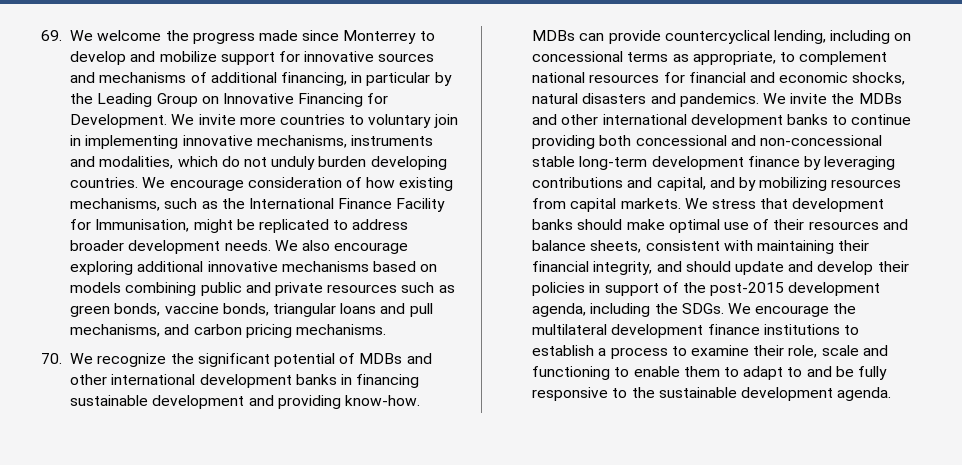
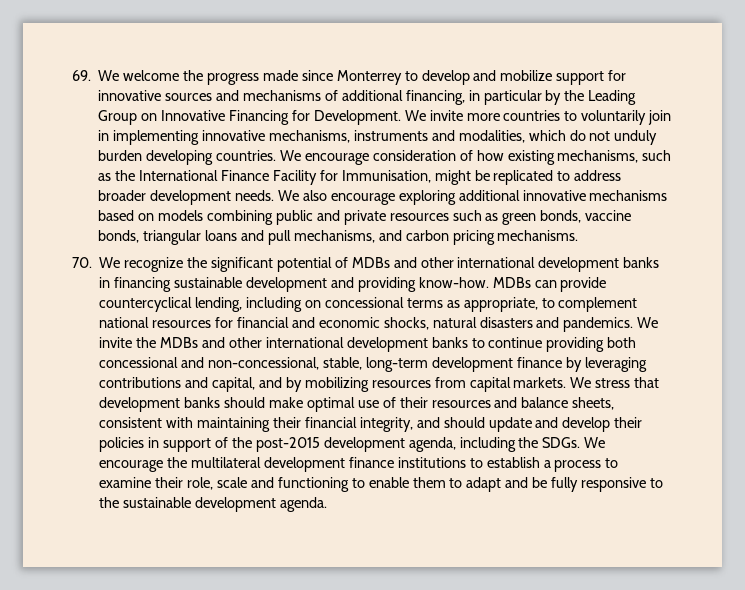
- We invite more countries to voluntary join in implementing innovative mechanisms, instruments and modalities, which do not unduly burden developing countries.
+ We invite more countries to voluntarily join in implementing innovative mechanisms, instruments and modalities, which do not unduly burden developing countries.
- We invite the MDBs and other international development banks to continue providing both concessional and non-concessional stable long-term development finance by leveraging contributions and capital, and by mobilizing resources from capital markets.
+ We invite the MDBs and other international development banks to continue providing both concessional and non-concessional, stable, long-term development finance by leveraging contributions and capital, and by mobilizing resources from capital markets.
- We encourage the multilateral development finance institutions to establish a process to examine their role, scale and functioning to enable them to adapt to and be fully responsive to the sustainable development agenda.
+ We encourage the multilateral development finance institutions to establish a process to examine their role, scale and functioning to enable them to adapt and be fully responsive to the sustainable development agenda.

